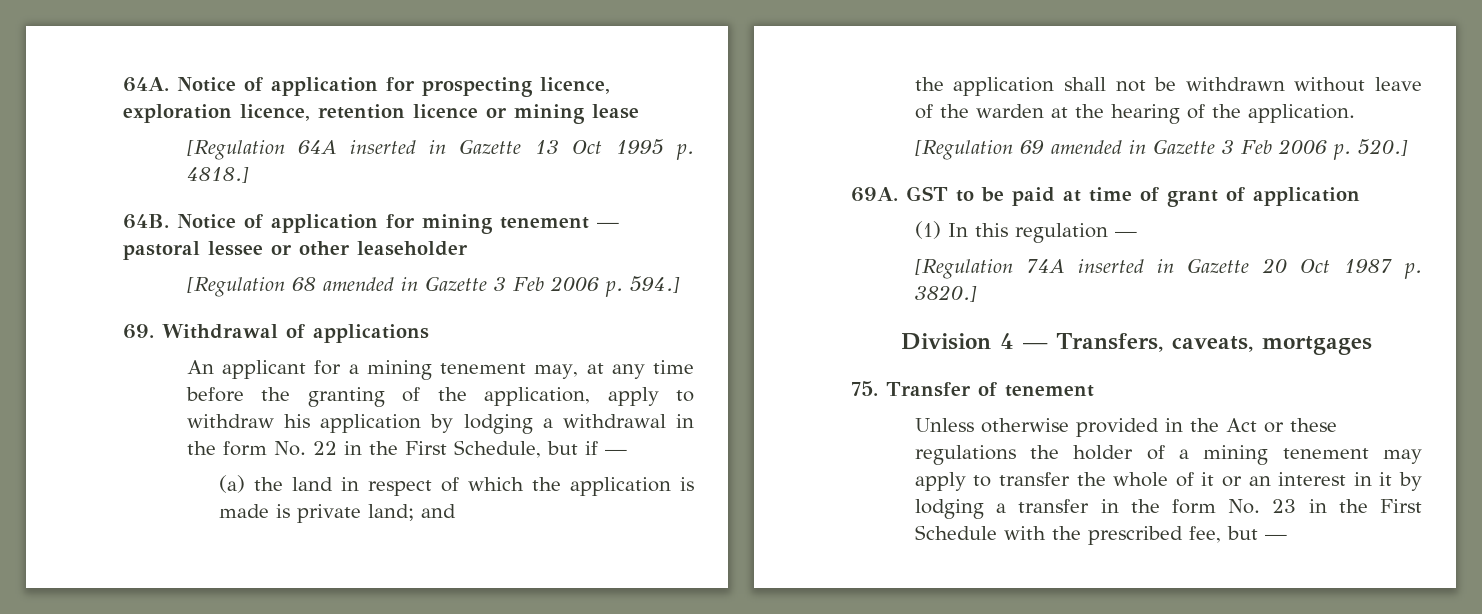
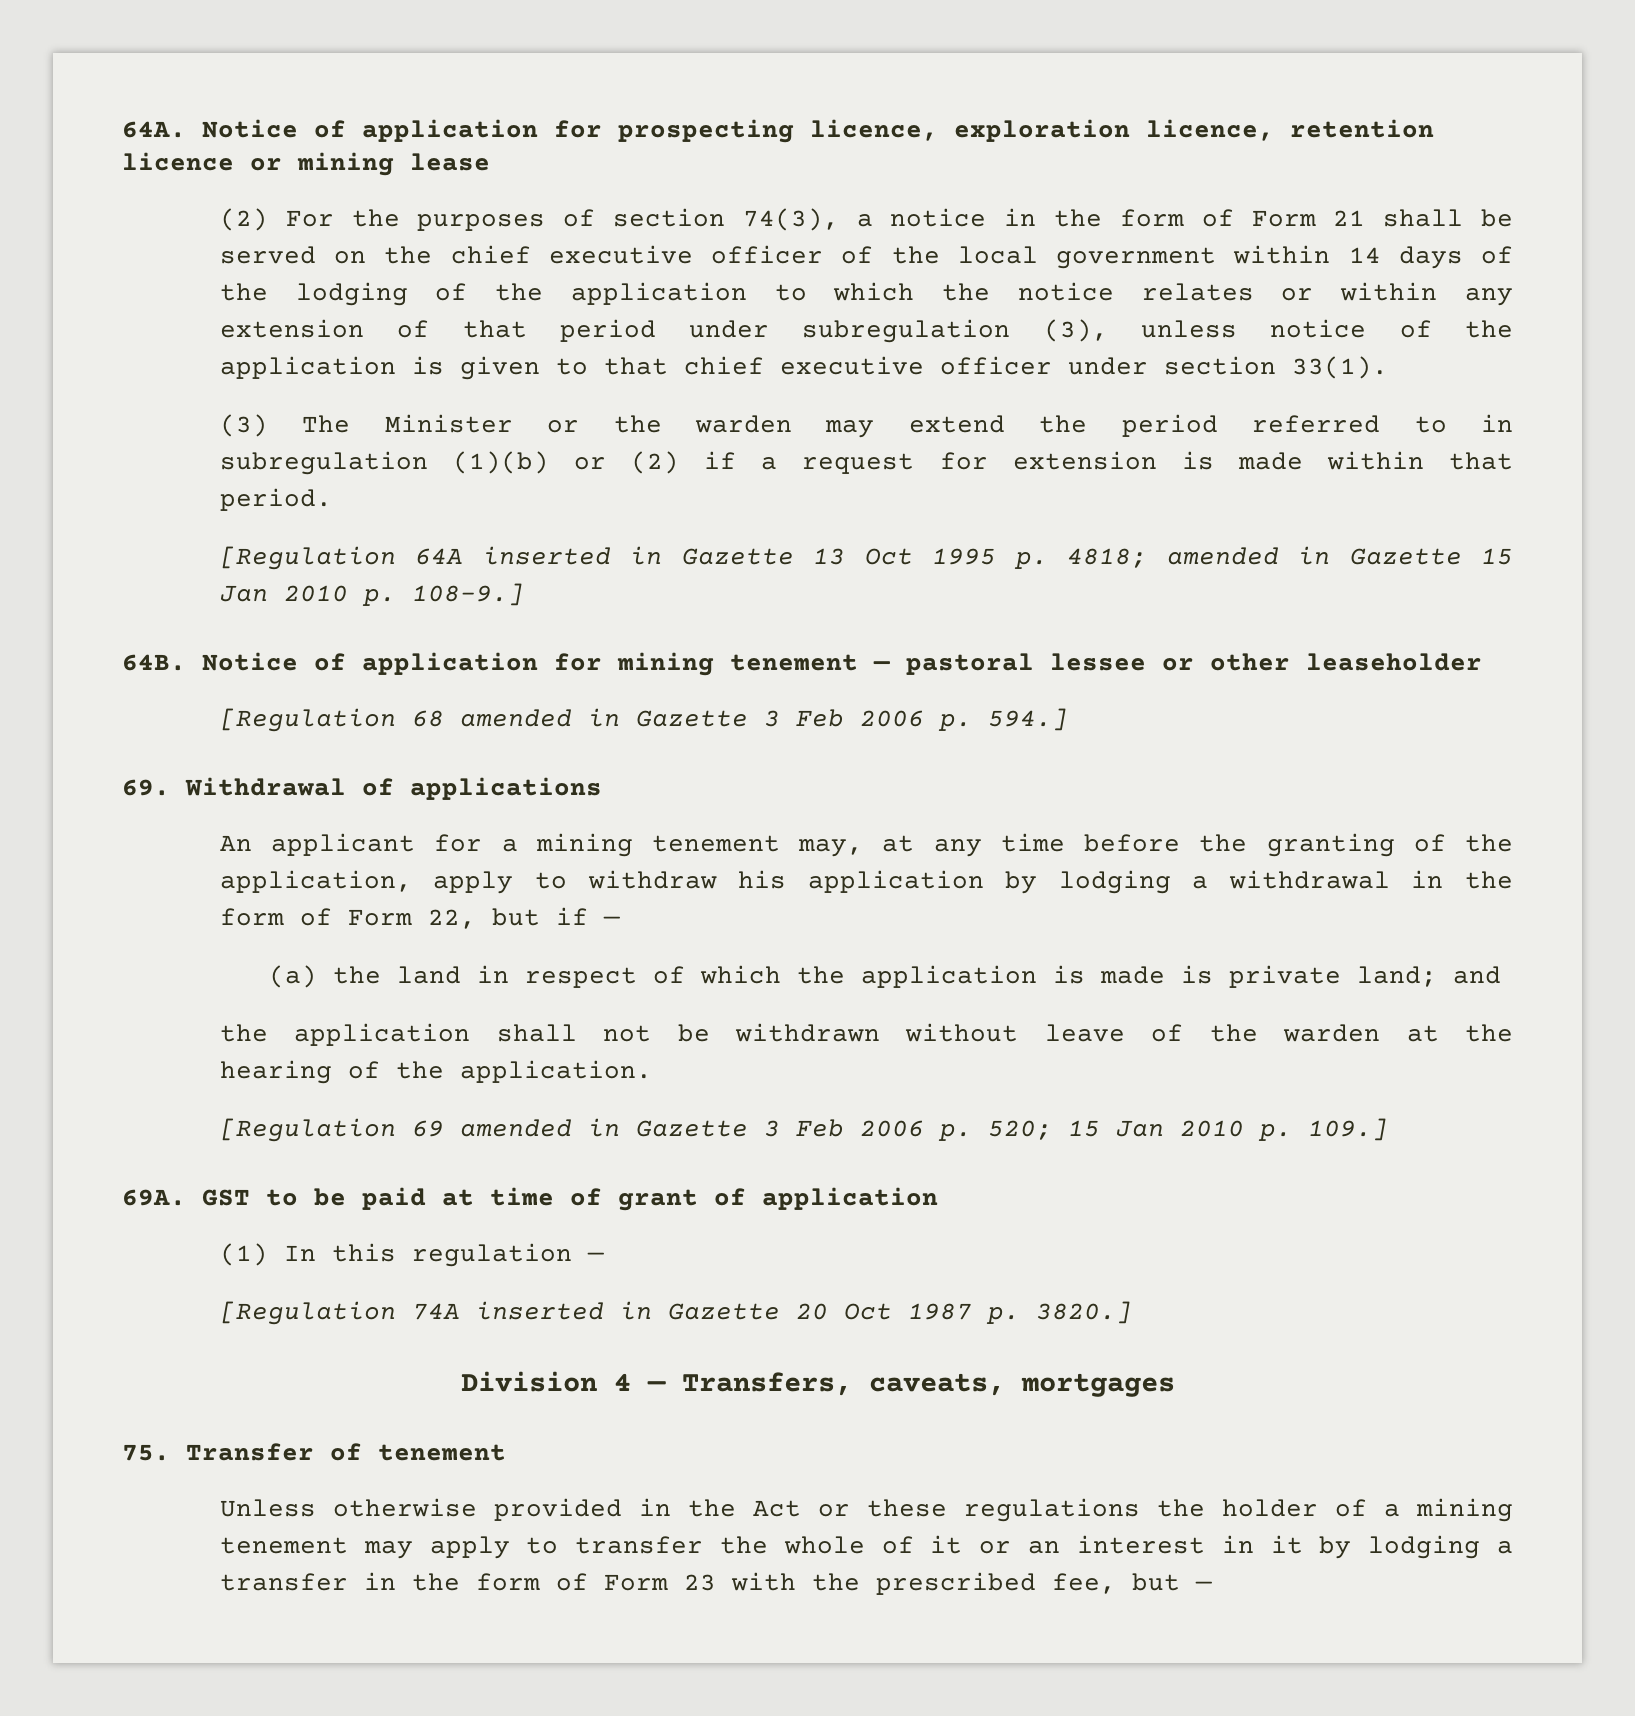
+ (2) For the purposes of section 74(3), a notice in the form of Form 21 shall be served on the chief executive officer of the local government within 14 days of the lodging of the application to which the notice relates or within any extension of that period under subregulation (3), unless notice of the application is given to that chief executive officer under section 33(1).
+ (3) The Minister or the warden may extend the period referred to in subregulation (1)(b) or (2) if a request for extension is made within that period.
- [Regulation 64A inserted in Gazette 13 Oct 1995 p. 4818.]
+ [Regulation 64A inserted in Gazette 13 Oct 1995 p. 4818; amended in Gazette 15 Jan 2010 p. 108-9.]
- An applicant for a mining tenement may, at any time before the granting of the application, apply to withdraw his application by lodging a withdrawal in the form No. 22 in the First Schedule, but if —
+ An applicant for a mining tenement may, at any time before the granting of the application, apply to withdraw his application by lodging a withdrawal in the form of Form 22, but if —
- [Regulation 69 amended in Gazette 3 Feb 2006 p. 520.]
+ [Regulation 69 amended in Gazette 3 Feb 2006 p. 520; 15 Jan 2010 p. 109.]
- Unless otherwise provided in the Act or these regulations the holder of a mining tenement may apply to transfer the whole of it or an interest in it by lodging a transfer in the form No. 23 in the First Schedule with the prescribed fee, but —
+ Unless otherwise provided in the Act or these regulations the holder of a mining tenement may apply to transfer the whole of it or an interest in it by lodging a transfer in the form of Form 23 with the prescribed fee, but —

